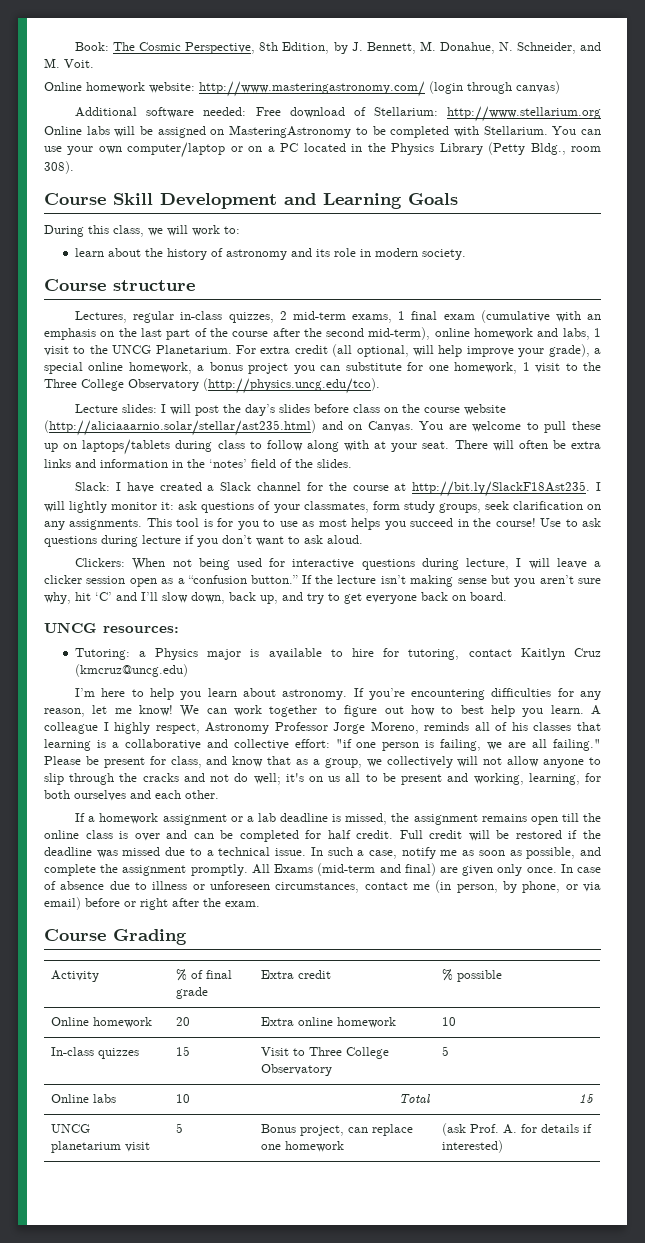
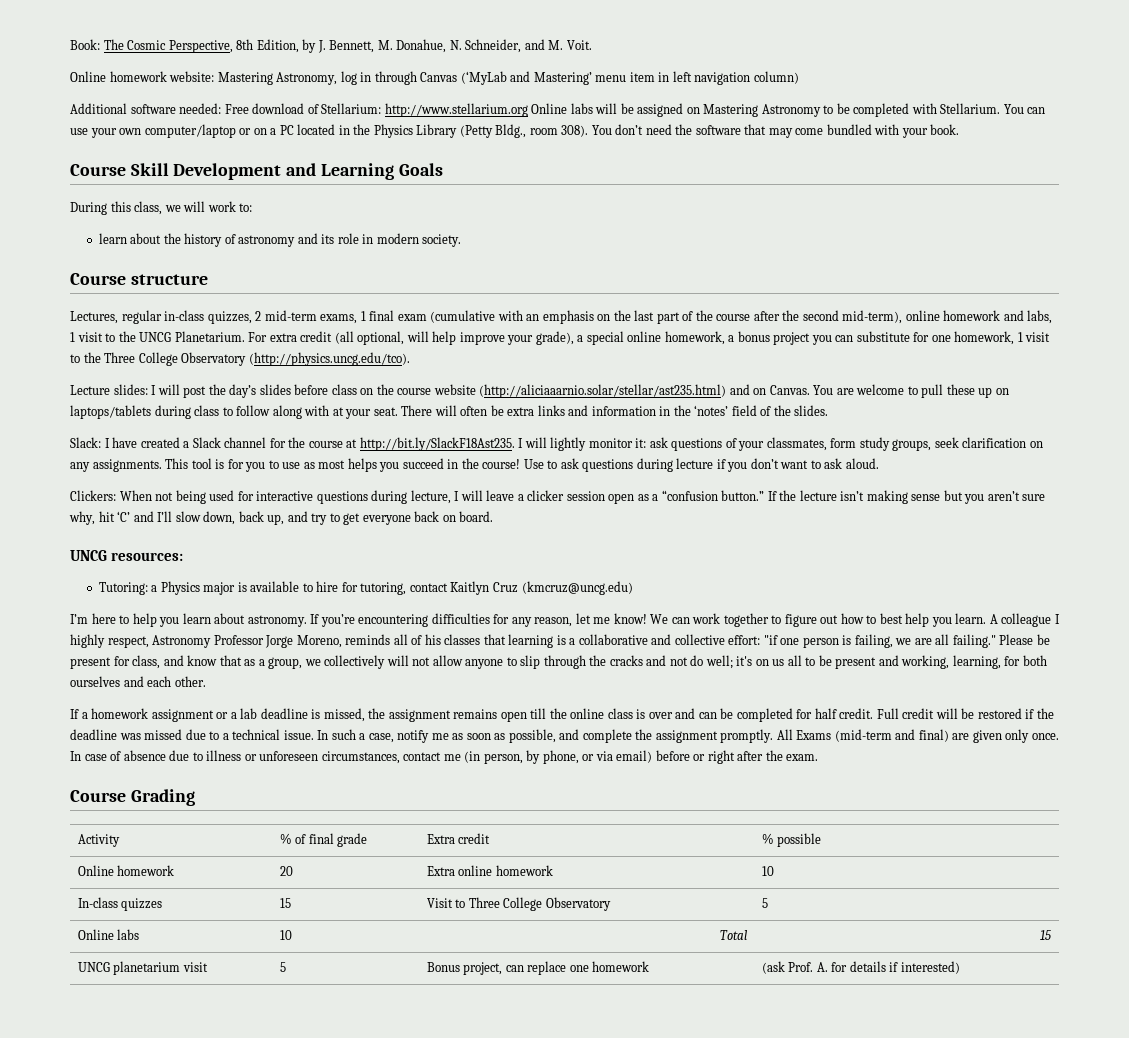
- Online homework website: http://www.masteringastronomy.com/ (login through canvas)
+ Online homework website: Mastering Astronomy, log in through Canvas (‘MyLab and Mastering’ menu item in left navigation column)
- Additional software needed: Free download of Stellarium: http://www.stellarium.org Online labs will be assigned on MasteringAstronomy to be completed with Stellarium.
+ Additional software needed: Free download of Stellarium: http://www.stellarium.org Online labs will be assigned on Mastering Astronomy to be completed with Stellarium.
+ You don’t need the software that may come bundled with your book.

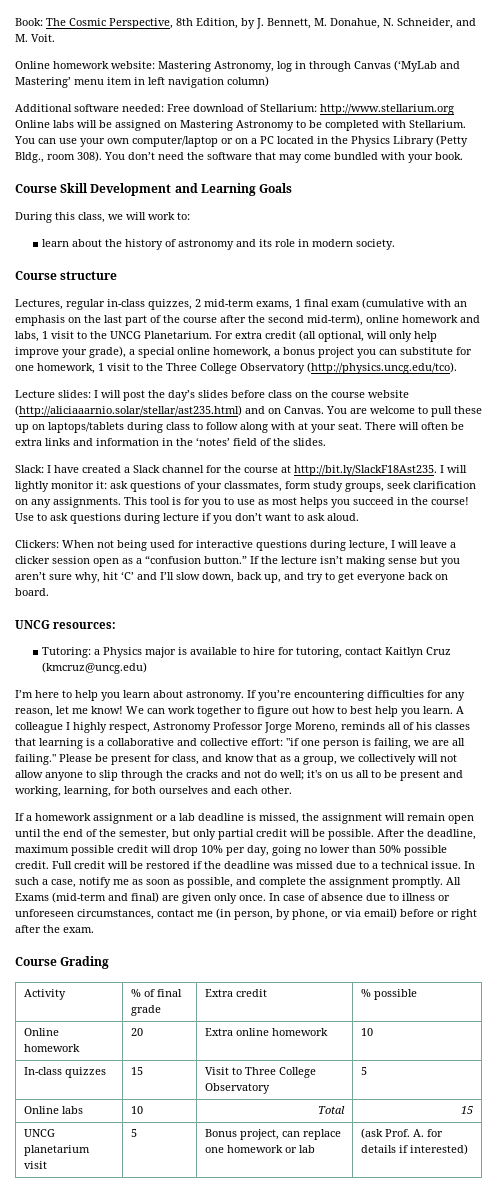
- For extra credit (all optional, will help improve your grade), a special online homework, a bonus project you can substitute for one homework, 1 visit to the Three College Observatory (http://physics.uncg.edu/tco).
+ For extra credit (all optional, will only help improve your grade), a special online homework, a bonus project you can substitute for one homework, 1 visit to the Three College Observatory (http://physics.uncg.edu/tco).
- If a homework assignment or a lab deadline is missed, the assignment remains open till the online class is over and can be completed for half credit.
+ If a homework assignment or a lab deadline is missed, the assignment will remain open until the end of the semester, but only partial credit will be possible. After the deadline, maximum possible credit will drop 10% per day, going no lower than 50% possible credit.
- UNCG planetarium visit | 5 | Bonus project, can replace one homework | (ask Prof. A. for details if interested)
+ UNCG planetarium visit | 5 | Bonus project, can replace one homework or lab | (ask Prof. A. for details if interested)

